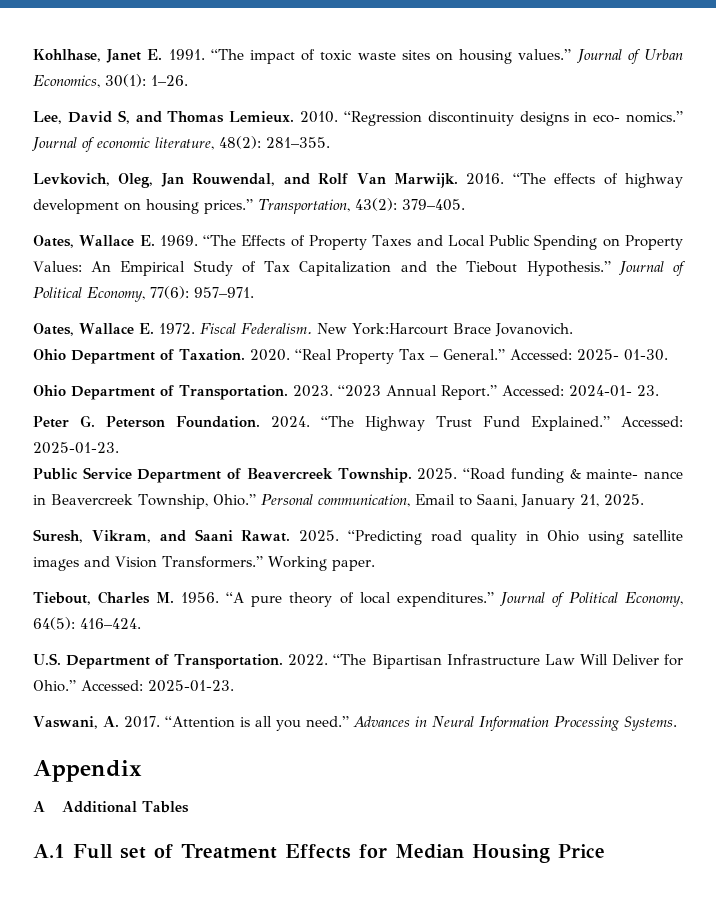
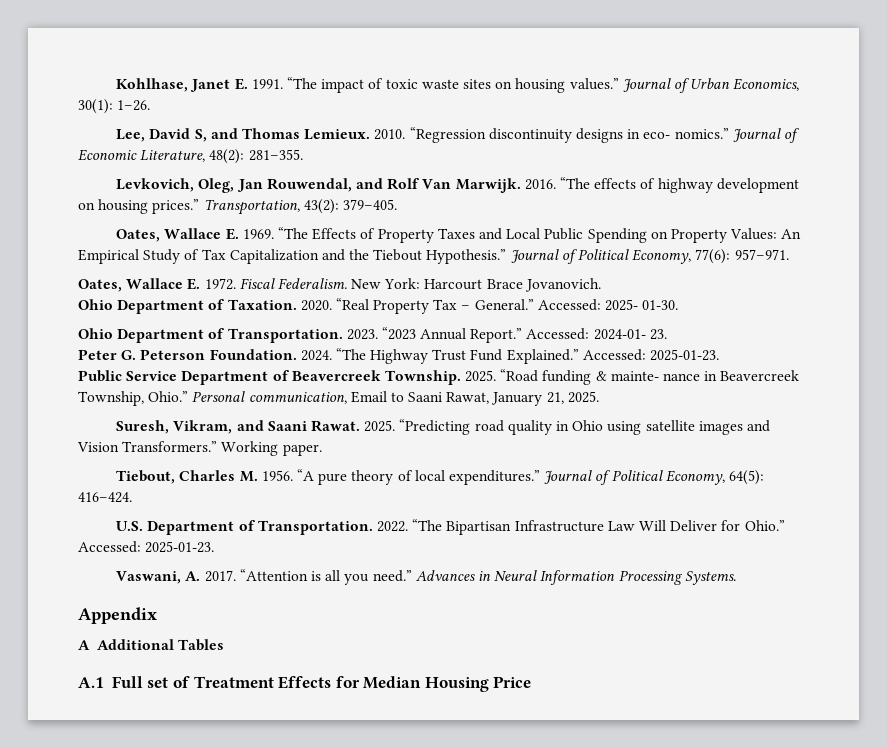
- Journal of economic literature, 48(2): 281–355.
+ Journal of Economic Literature, 48(2): 281–355.
- New York:Harcourt Brace Jovanovich.
+ New York: Harcourt Brace Jovanovich.
- Personal communication, Email to Saani, January 21, 2025.
+ Personal communication, Email to Saani Rawat, January 21, 2025.

